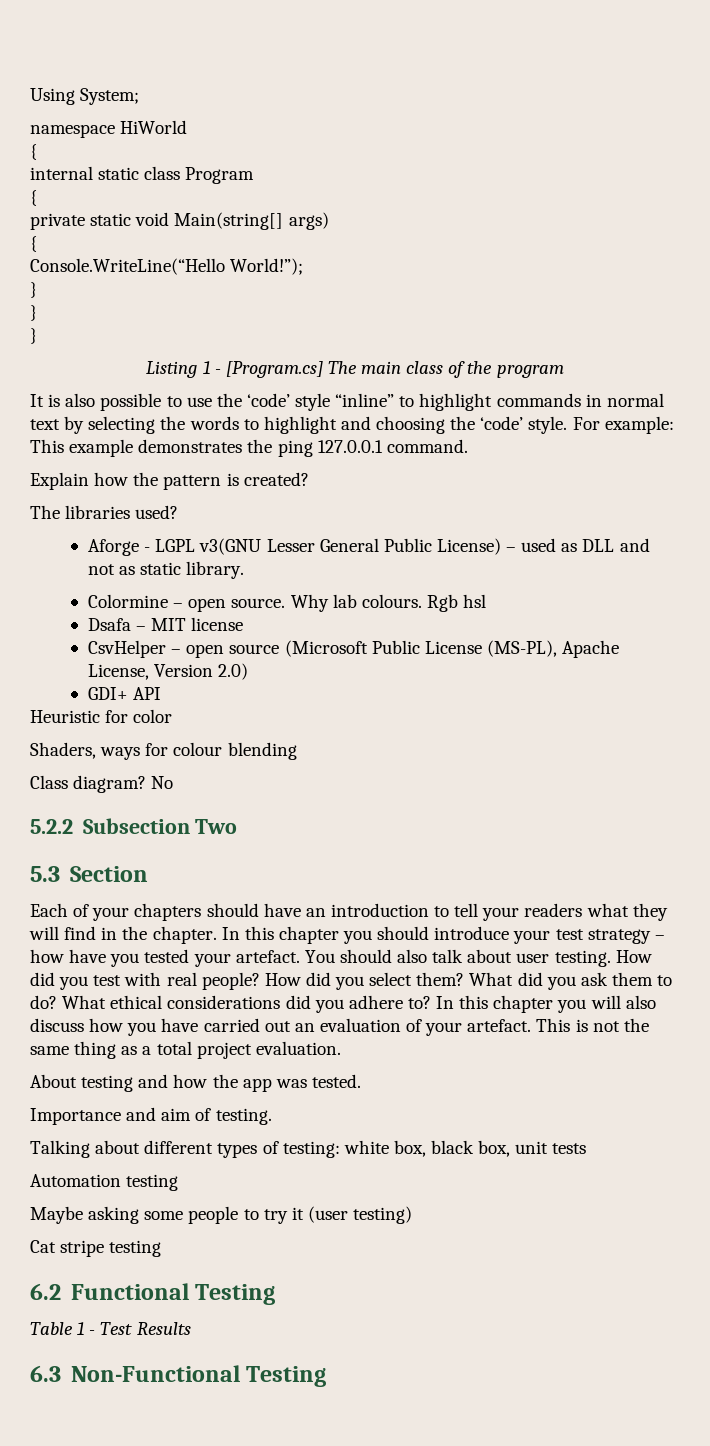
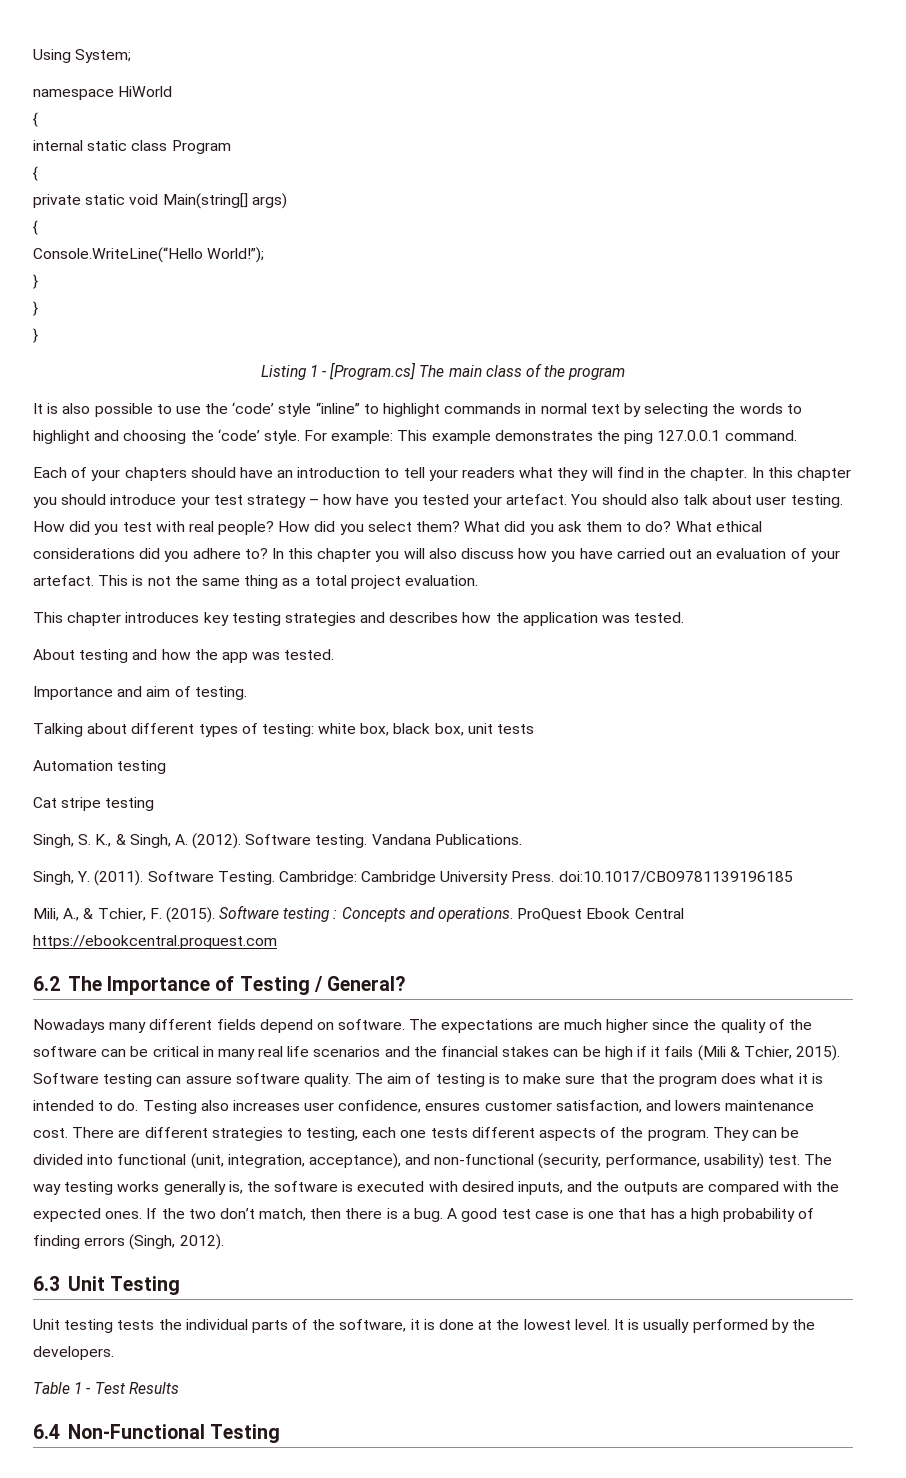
- Explain how the pattern is created?
- The libraries used?
- Aforge - LGPL v3(GNU Lesser General Public License) – used as DLL and not as static library.
- Colormine – open source. Why lab colours. Rgb hsl
- Dsafa – MIT license
- CsvHelper – open source (Microsoft Public License (MS-PL), Apache License, Version 2.0)
- GDI+ API
- Heuristic for color
- Shaders, ways for colour blending
- Class diagram? No
- 5.2.2 Subsection Two
- 5.3 Section
+ This chapter introduces key testing strategies and describes how the application was tested.
- Maybe asking some people to try it (user testing)
  Cat stripe testing
- 6.2 Functional Testing
+ Singh, S. K., & Singh, A. (2012). Software testing. Vandana Publications.
+ Singh, Y. (2011). Software Testing. Cambridge: Cambridge University Press. doi:10.1017/CBO9781139196185
+ Mili, A., & Tchier, F. (2015). Software testing : Concepts and operations. ProQuest Ebook Central https://ebookcentral.proquest.com
+ 6.2 The Importance of Testing / General?
+ Nowadays many different fields depend on software. The expectations are much higher since the quality of the software can be critical in many real life scenarios and the financial stakes can be high if it fails (Mili & Tchier, 2015). Software testing can assure software quality. The aim of testing is to make sure that the program does what it is intended to do. Testing also increases user confidence, ensures customer satisfaction, and lowers maintenance cost. There are different strategies to testing, each one tests different aspects of the program. They can be divided into functional (unit, integration, acceptance), and non-functional (security, performance, usability) test. The way testing works generally is, the software is executed with desired inputs, and the outputs are compared with the expected ones. If the two don’t match, then there is a bug. A good test case is one that has a high probability of finding errors (Singh, 2012).
+ 6.3 Unit Testing
+ Unit testing tests the individual parts of the software, it is done at the lowest level. It is usually performed by the developers.
- 6.3 Non-Functional Testing
+ 6.4 Non-Functional Testing

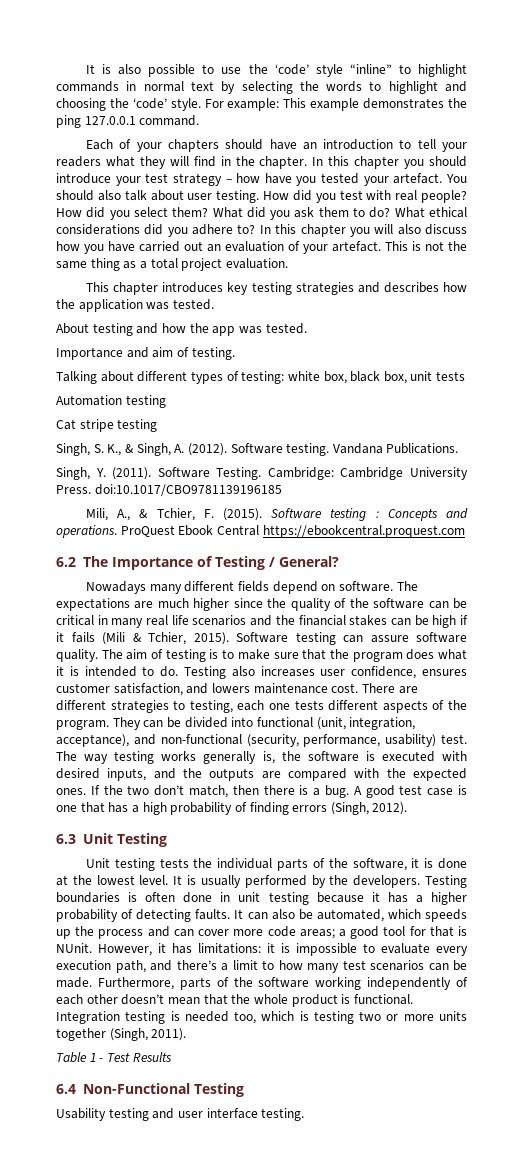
- Using System;
- namespace HiWorld
- {
- internal static class Program
- {
- private static void Main(string[] args)
- {
- Console.WriteLine(“Hello World!”);
- }
- }
- }
- Listing 1 - [Program.cs] The main class of the program
+ Testing boundaries is often done in unit testing because it has a higher probability of detecting faults. It can also be automated, which speeds up the process and can cover more code areas; a good tool for that is NUnit. However, it has limitations: it is impossible to evaluate every execution path, and there’s a limit to how many test scenarios can be made. Furthermore, parts of the software working independently of each other doesn’t mean that the whole product is functional. Integration testing is needed too, which is testing two or more units together (Singh, 2011).
+ Usability testing and user interface testing.

